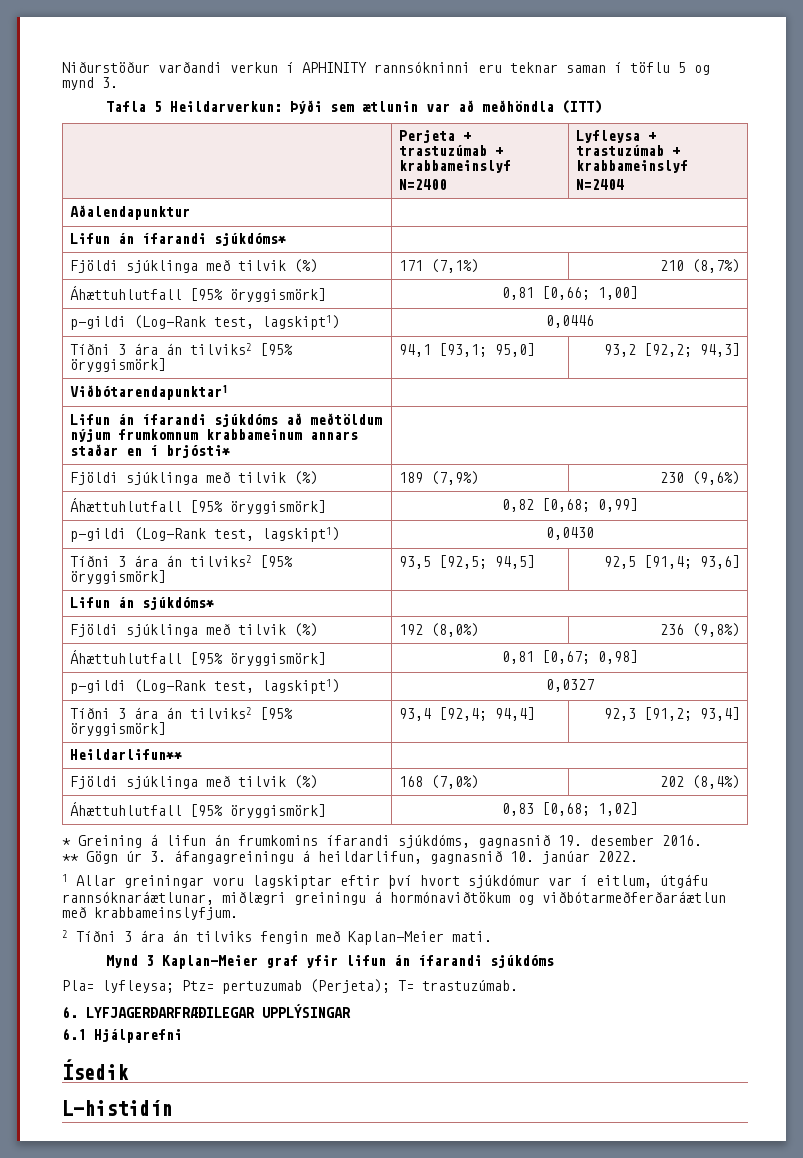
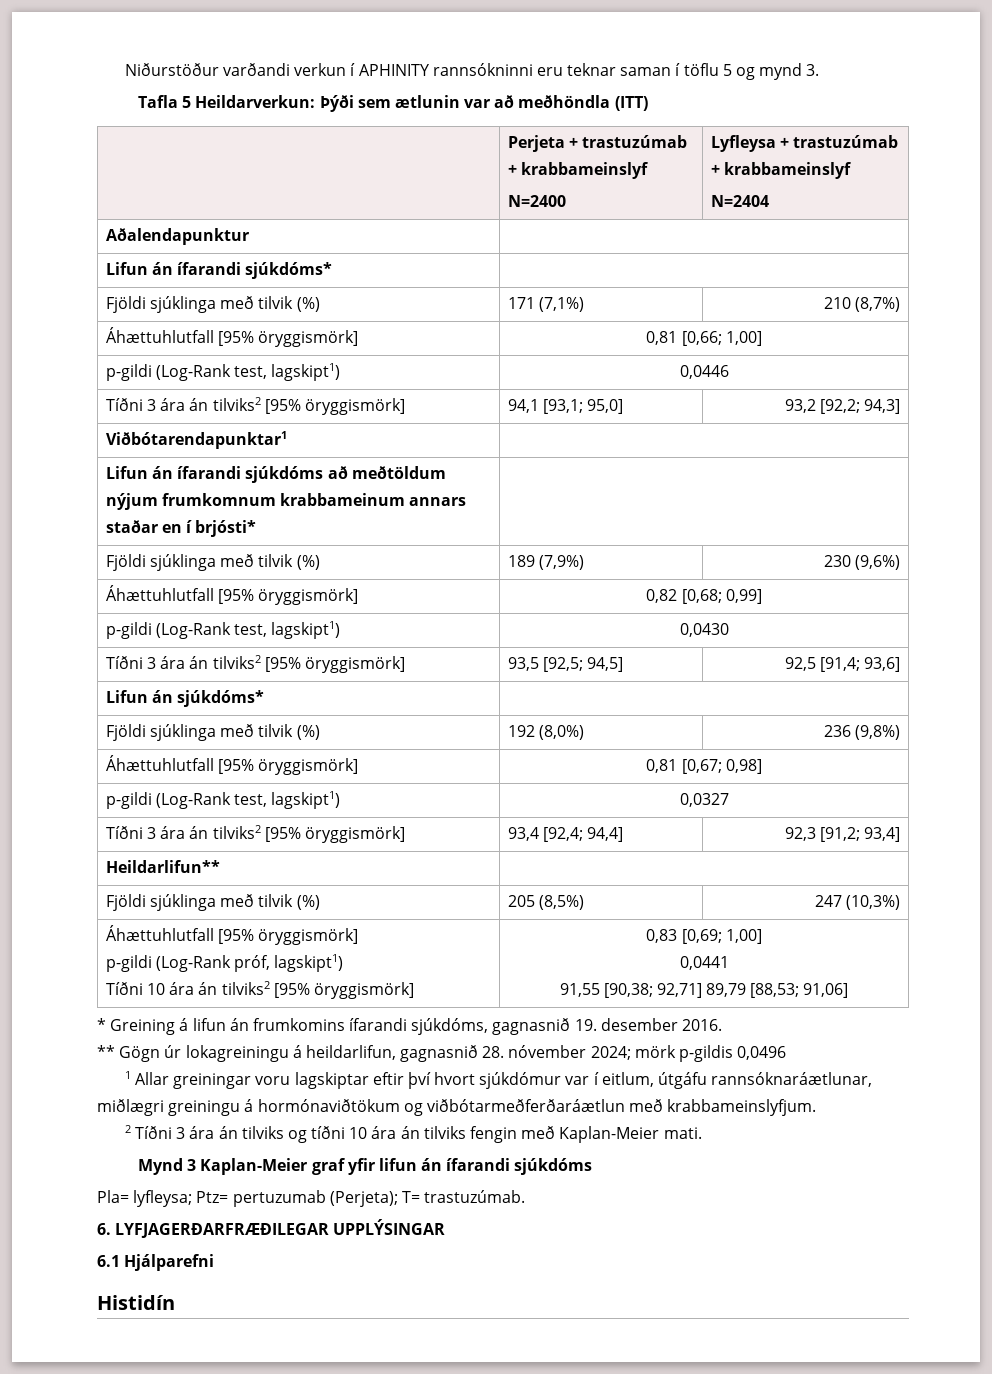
- Fjöldi sjúklinga með tilvik (%) | 168 (7,0%) | 202 (8,4%)
- Áhættuhlutfall [95% öryggismörk] | 0,83 [0,68; 1,02]
+ Fjöldi sjúklinga með tilvik (%) | 205 (8,5%) | 247 (10,3%)
+ Áhættuhlutfall [95% öryggismörk]
+ p-gildi (Log-Rank próf, lagskipt1)
+ Tíðni 10 ára án tilviks2 [95% öryggismörk] | 0,83 [0,69; 1,00]
+ 0,0441
+ 91,55 [90,38; 92,71] 89,79 [88,53; 91,06]
- ** Gögn úr 3. áfangagreiningu á heildarlifun, gagnasnið 10. janúar 2022.
+ ** Gögn úr lokagreiningu á heildarlifun, gagnasnið 28. nóvember 2024; mörk p-gildis 0,0496
- 2 Tíðni 3 ára án tilviks fengin með Kaplan-Meier mati.
+ 2 Tíðni 3 ára án tilviks og tíðni 10 ára án tilviks fengin með Kaplan-Meier mati.
- Ísedik
- L-histidín
+ Histidín

